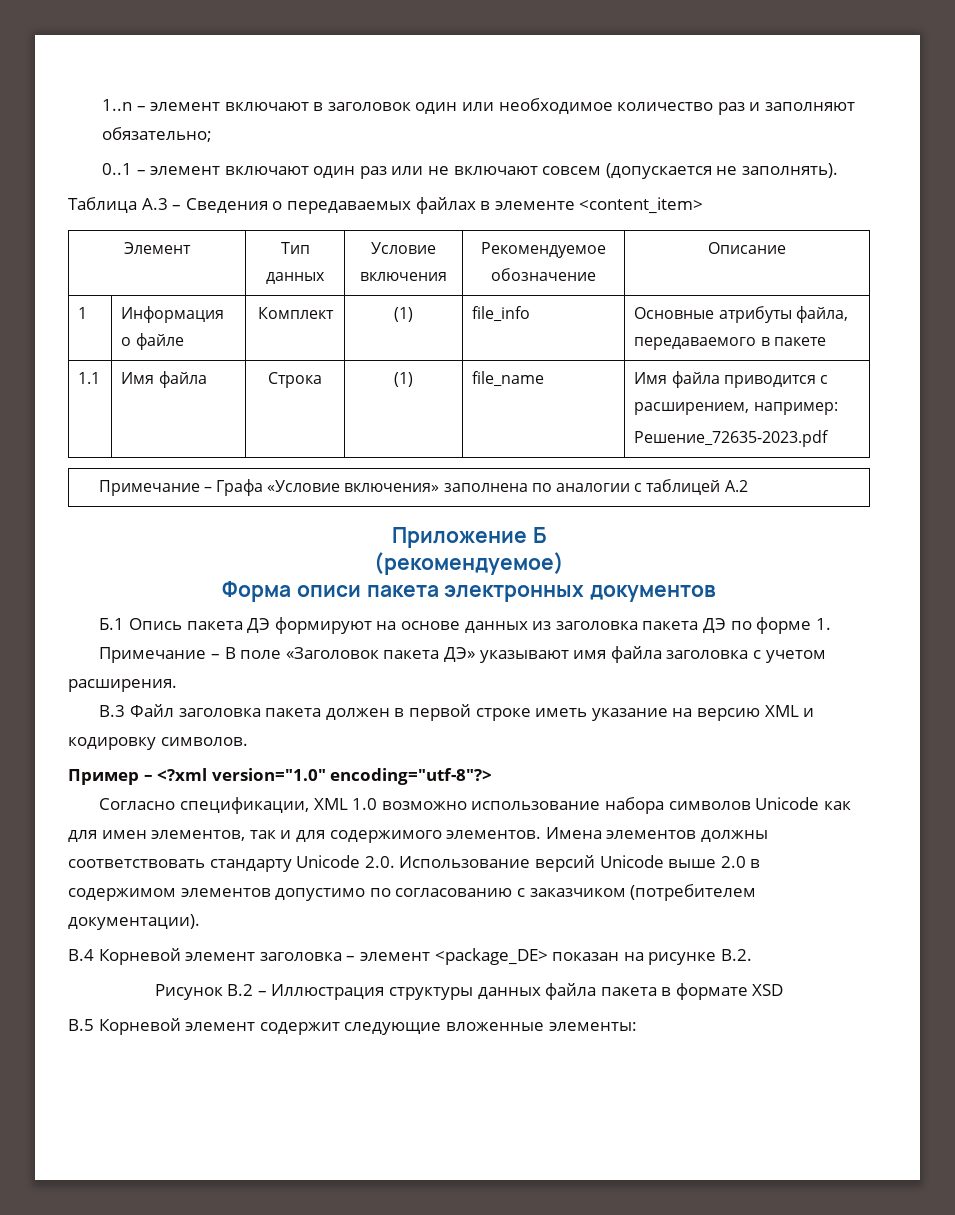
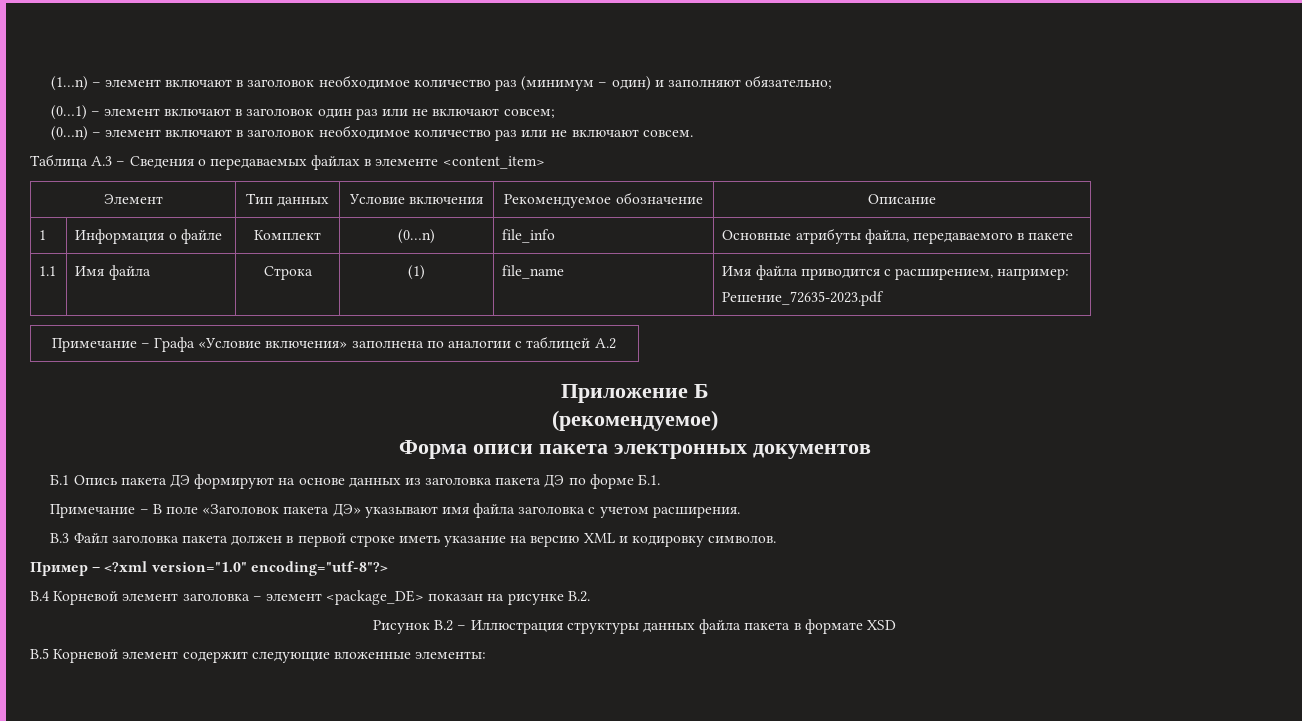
- 1..n – элемент включают в заголовок один или необходимое количество раз и заполняют обязательно;
- 0..1 – элемент включают один раз или не включают совсем (допускается не заполнять).
+ (1…n) – элемент включают в заголовок необходимое количество раз (минимум – один) и заполняют обязательно;
+ (0…1) – элемент включают в заголовок один раз или не включают совсем;
+ (0…n) – элемент включают в заголовок необходимое количество раз или не включают совсем.
- 1 | Информация о файле | Комплект | (1) | file_info | Основные атрибуты файла, передаваемого в пакете
+ 1 | Информация о файле | Комплект | (0…n) | file_info | Основные атрибуты файла, передаваемого в пакете
- Б.1 Опись пакета ДЭ формируют на основе данных из заголовка пакета ДЭ по форме 1.
+ Б.1 Опись пакета ДЭ формируют на основе данных из заголовка пакета ДЭ по форме Б.1.
- Согласно спецификации, XML 1.0 возможно использование набора символов Unicode как для имен элементов, так и для содержимого элементов. Имена элементов должны соответствовать стандарту Unicode 2.0. Использование версий Unicode выше 2.0 в содержимом элементов допустимо по согласованию с заказчиком (потребителем документации).

